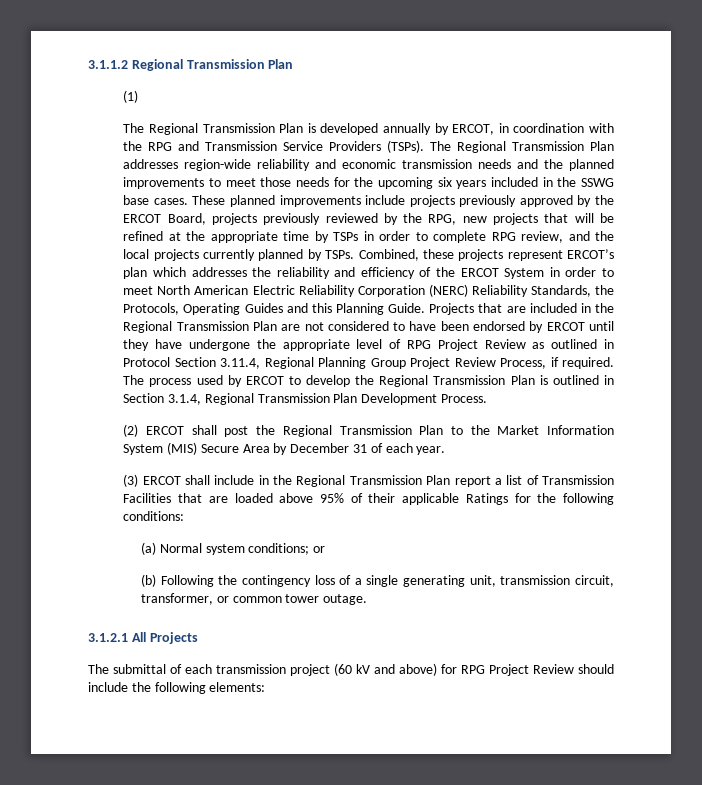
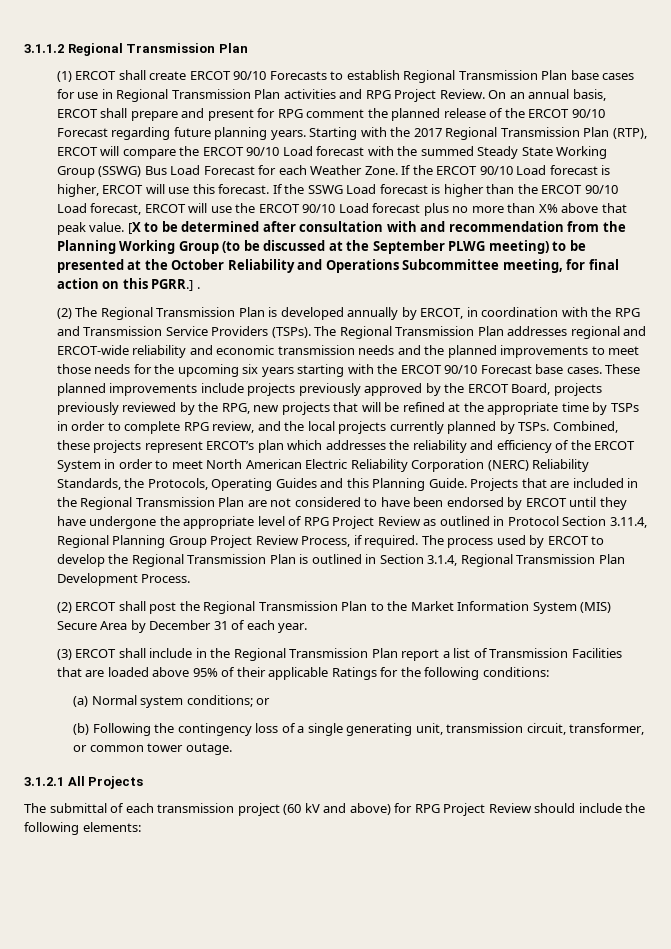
- (1)
- The Regional Transmission Plan is developed annually by ERCOT, in coordination with the RPG and Transmission Service Providers (TSPs).
+ (1) ERCOT shall create ERCOT 90/10 Forecasts to establish Regional Transmission Plan base cases for use in Regional Transmission Plan activities and RPG Project Review. On an annual basis, ERCOT shall prepare and present for RPG comment the planned release of the ERCOT 90/10 Forecast regarding future planning years. Starting with the 2017 Regional Transmission Plan (RTP), ERCOT will compare the ERCOT 90/10 Load forecast with the summed Steady State Working Group (SSWG) Bus Load Forecast for each Weather Zone. If the ERCOT 90/10 Load forecast is higher, ERCOT will use this forecast. If the SSWG Load forecast is higher than the ERCOT 90/10 Load forecast, ERCOT will use the ERCOT 90/10 Load forecast plus no more than X% above that peak value. [X to be determined after consultation with and recommendation from the Planning Working Group (to be discussed at the September PLWG meeting) to be presented at the October Reliability and Operations Subcommittee meeting, for final action on this PGRR.] .
+ (2) The Regional Transmission Plan is developed annually by ERCOT, in coordination with the RPG and Transmission Service Providers (TSPs).
- The Regional Transmission Plan addresses region-wide reliability and economic transmission needs and the planned improvements to meet those needs for the upcoming six years included in the SSWG base cases.
+ The Regional Transmission Plan addresses regional and ERCOT-wide reliability and economic transmission needs and the planned improvements to meet those needs for the upcoming six years starting with the ERCOT 90/10 Forecast base cases.

